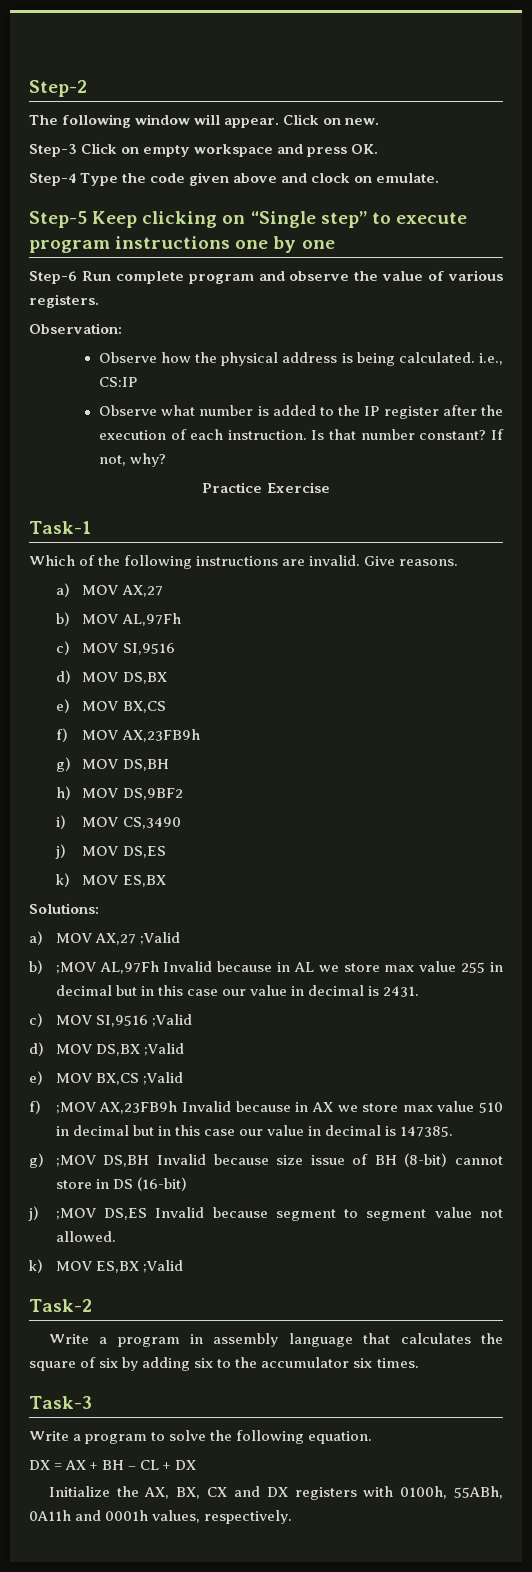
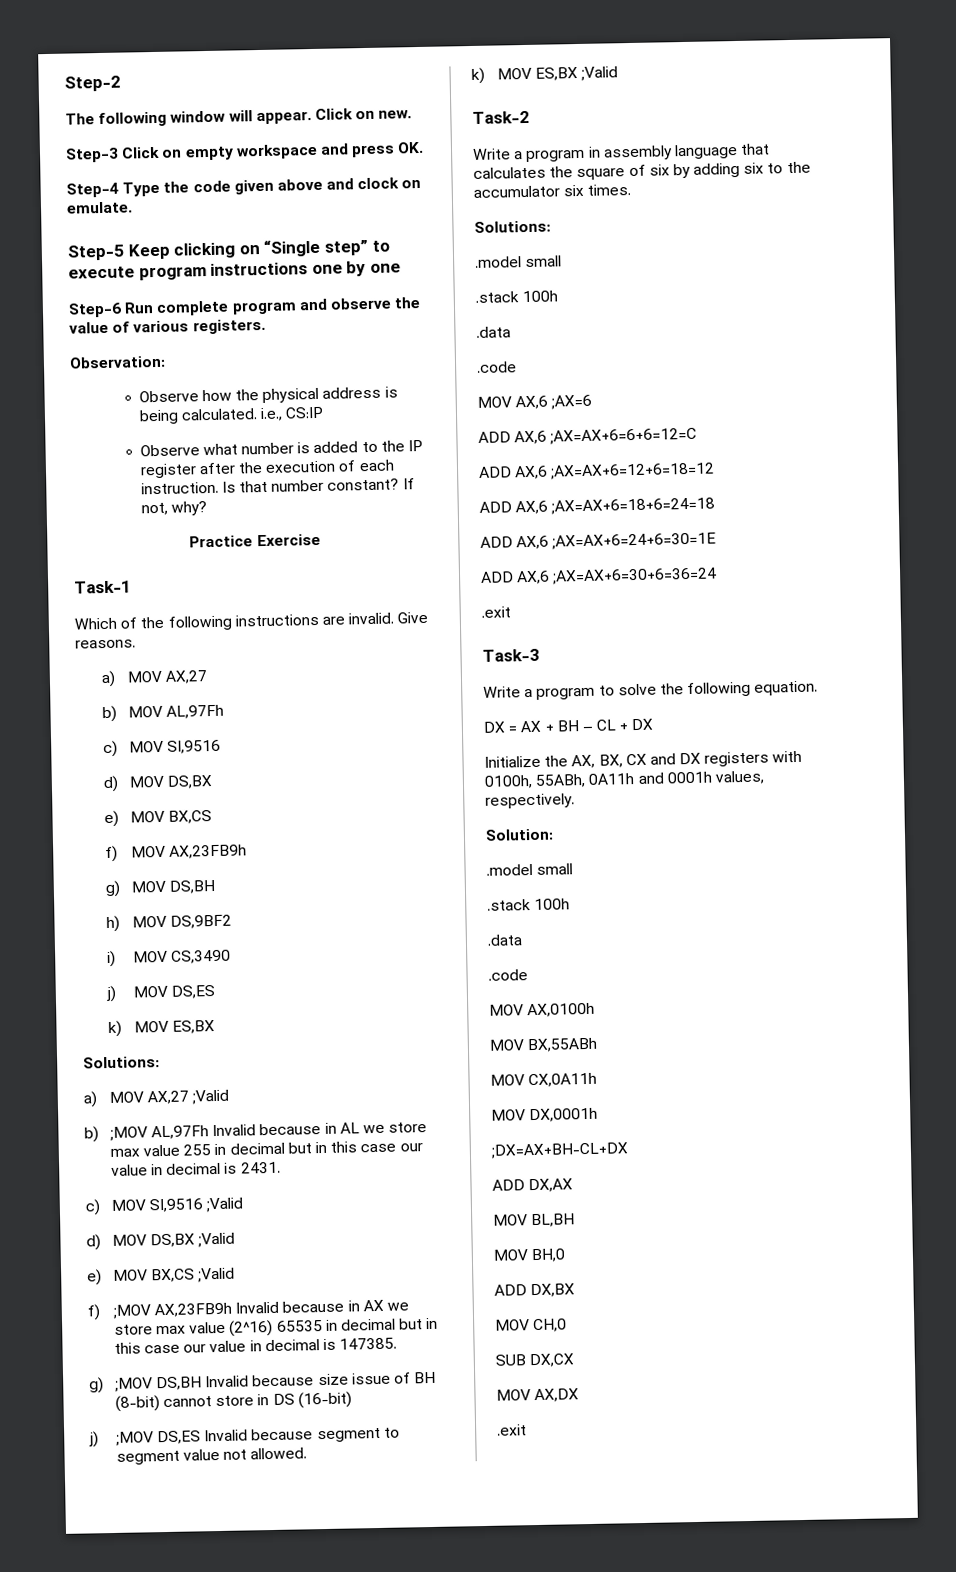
- f) ;MOV AX,23FB9h Invalid because in AX we store max value 510 in decimal but in this case our value in decimal is 147385.
+ f) ;MOV AX,23FB9h Invalid because in AX we store max value (2^16) 65535 in decimal but in this case our value in decimal is 147385.
  Write a program in assembly language that calculates the square of six by adding six to the accumulator six times.
+ Solutions:
+ .model small
+ .stack 100h
+ .data
+ .code
+ MOV AX,6 ;AX=6
+ ADD AX,6 ;AX=AX+6=6+6=12=C
+ ADD AX,6 ;AX=AX+6=12+6=18=12
+ ADD AX,6 ;AX=AX+6=18+6=24=18
+ ADD AX,6 ;AX=AX+6=24+6=30=1E
+ ADD AX,6 ;AX=AX+6=30+6=36=24
+ .exit
+ Solution:
+ .model small
+ .stack 100h
+ .data
+ .code
+ MOV AX,0100h
+ MOV BX,55ABh
+ MOV CX,0A11h
+ MOV DX,0001h
+ ;DX=AX+BH-CL+DX
+ ADD DX,AX
+ MOV BL,BH
+ MOV BH,0
+ ADD DX,BX
+ MOV CH,0
+ SUB DX,CX
+ MOV AX,DX
+ .exit

